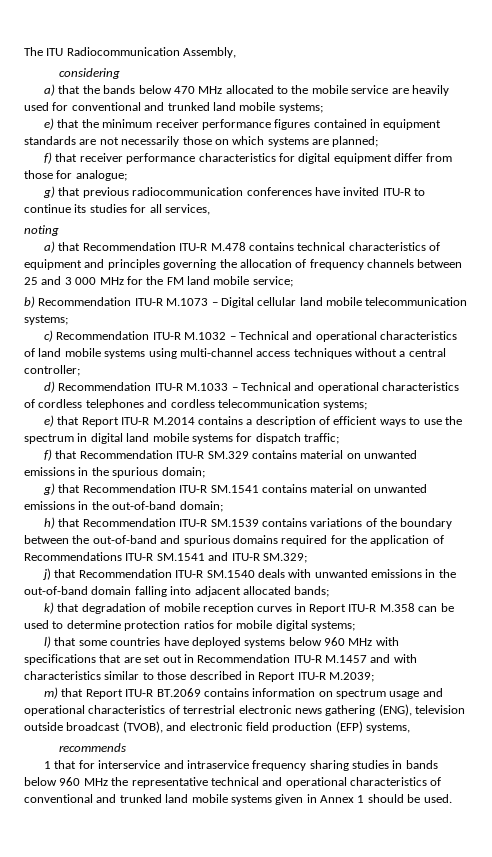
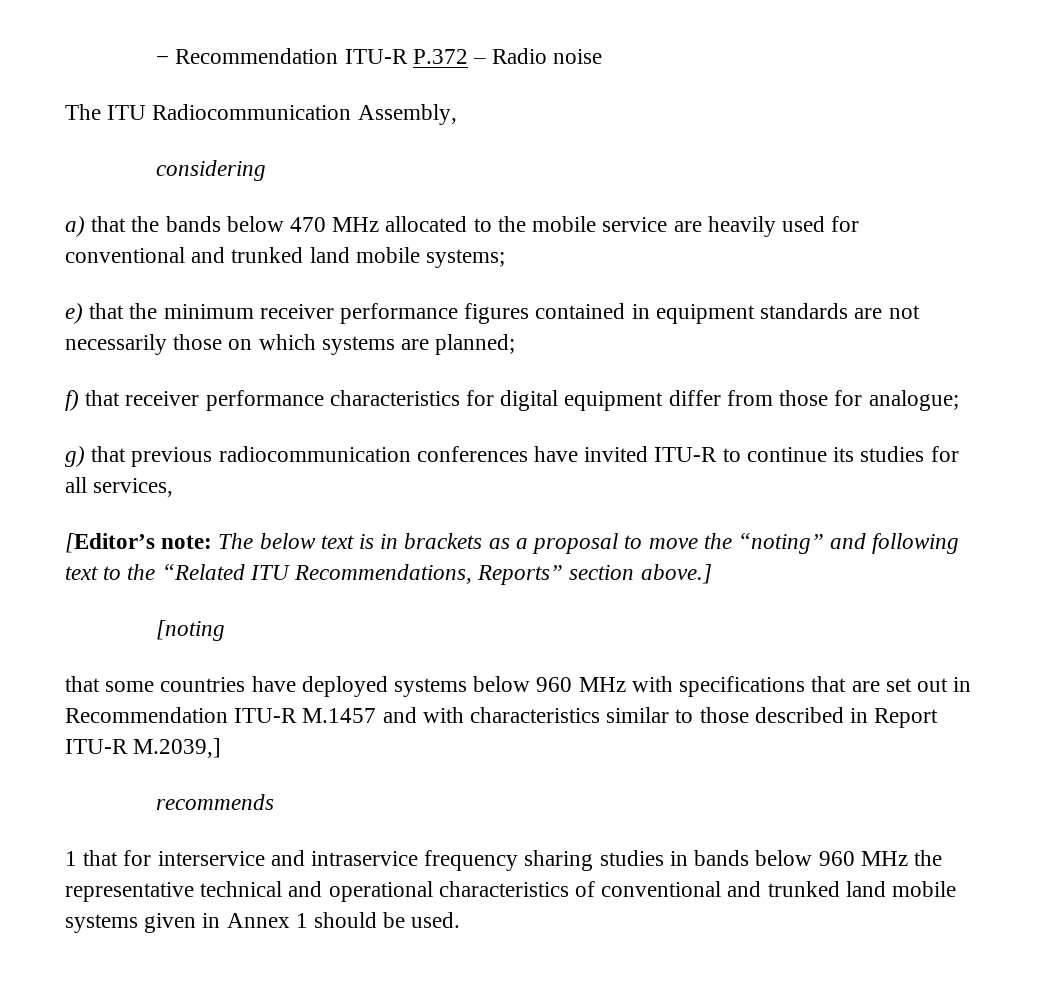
+ − Recommendation ITU-R P.372 – Radio noise
- noting
- a) that Recommendation ITU-R M.478 contains technical characteristics of equipment and principles governing the allocation of frequency channels between 25 and 3 000 MHz for the FM land mobile service;
- b) Recommendation ITU-R M.1073 – Digital cellular land mobile telecommunication systems;
- c) Recommendation ITU-R M.1032 – Technical and operational characteristics of land mobile systems using multi-channel access techniques without a central controller;
- d) Recommendation ITU-R M.1033 – Technical and operational characteristics of cordless telephones and cordless telecommunication systems;
- e) that Report ITU-R M.2014 contains a description of efficient ways to use the spectrum in digital land mobile systems for dispatch traffic;
- f) that Recommendation ITU-R SM.329 contains material on unwanted emissions in the spurious domain;
- g) that Recommendation ITU-R SM.1541 contains material on unwanted emissions in the out-of-band domain;
- h) that Recommendation ITU-R SM.1539 contains variations of the boundary between the out-of-band and spurious domains required for the application of Recommendations ITU-R SM.1541 and ITU-R SM.329;
- j) that Recommendation ITU-R SM.1540 deals with unwanted emissions in the out-of-band domain falling into adjacent allocated bands;
- k) that degradation of mobile reception curves in Report ITU-R M.358 can be used to determine protection ratios for mobile digital systems;
- l) that some countries have deployed systems below 960 MHz with specifications that are set out in Recommendation ITU-R M.1457 and with characteristics similar to those described in Report ITU-R M.2039;
- m) that Report ITU-R BT.2069 contains information on spectrum usage and operational characteristics of terrestrial electronic news gathering (ENG), television outside broadcast (TVOB), and electronic field production (EFP) systems,
+ [Editor’s note: The below text is in brackets as a proposal to move the “noting” and following text to the “Related ITU Recommendations, Reports” section above.]
+ [noting
+ that some countries have deployed systems below 960 MHz with specifications that are set out in Recommendation ITU-R M.1457 and with characteristics similar to those described in Report ITU-R M.2039,]

